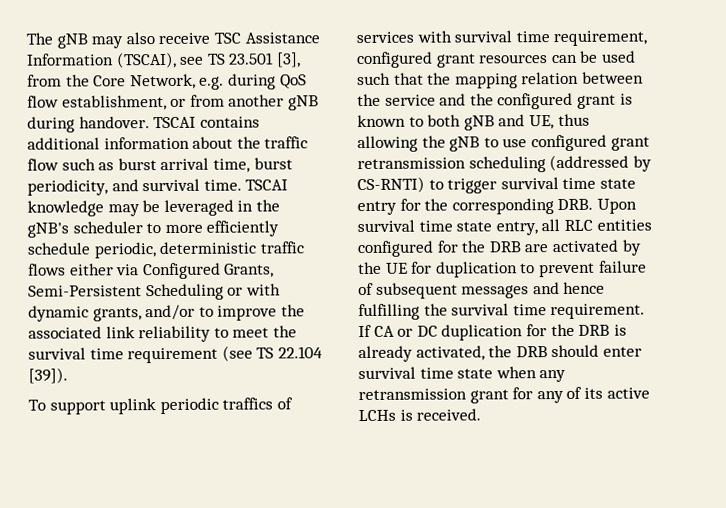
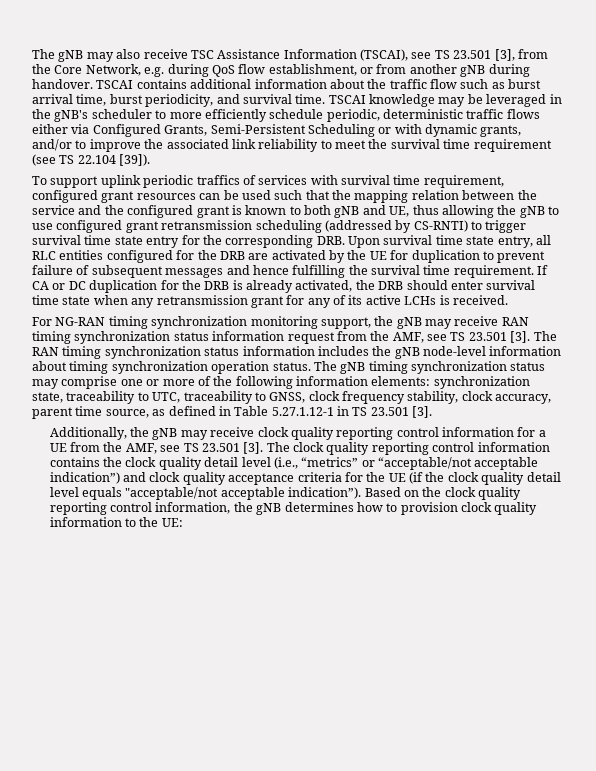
+ For NG-RAN timing synchronization monitoring support, the gNB may receive RAN timing synchronization status information request from the AMF, see TS 23.501 [3]. The RAN timing synchronization status information includes the gNB node-level information about timing synchronization operation status. The gNB timing synchronization status may comprise one or more of the following information elements: synchronization state, traceability to UTC, traceability to GNSS, clock frequency stability, clock accuracy, parent time source, as defined in Table 5.27.1.12-1 in TS 23.501 [3].
+ Additionally, the gNB may receive clock quality reporting control information for a UE from the AMF, see TS 23.501 [3]. The clock quality reporting control information contains the clock quality detail level (i.e., “metrics” or “acceptable/not acceptable indication”) and clock quality acceptance criteria for the UE (if the clock quality detail level equals "acceptable/not acceptable indication”). Based on the clock quality reporting control information, the gNB determines how to provision clock quality information to the UE:

